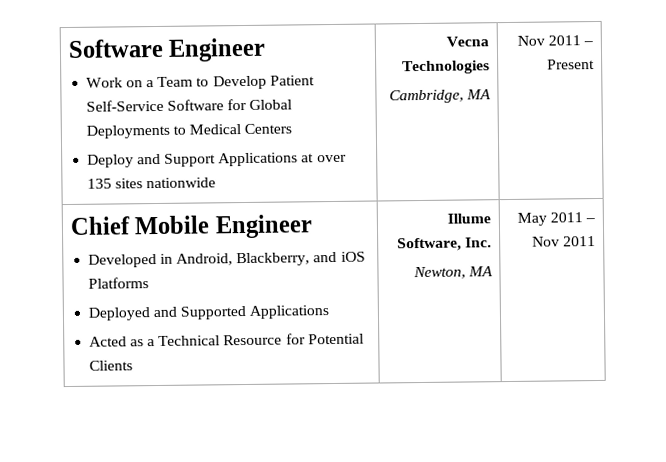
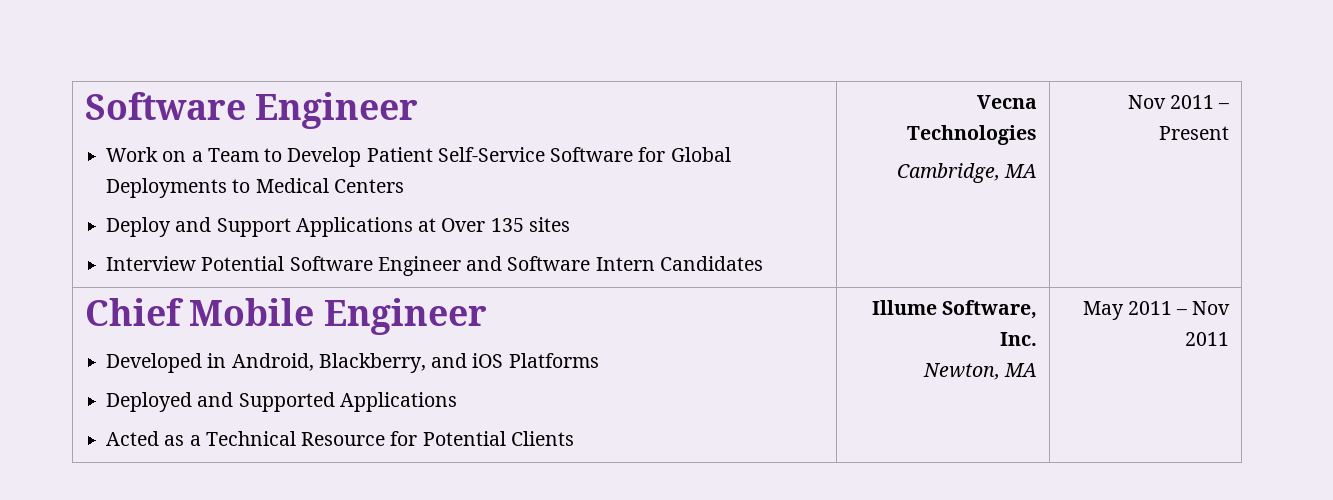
- Deploy and Support Applications at over 135 sites nationwide
+ Deploy and Support Applications at Over 135 sites
+ Interview Potential Software Engineer and Software Intern Candidates

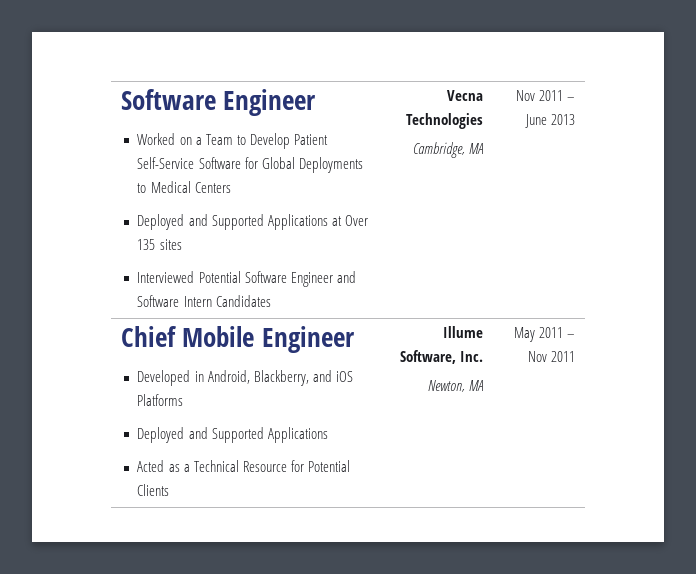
- Work on a Team to Develop Patient Self-Service Software for Global Deployments to Medical Centers
+ Worked on a Team to Develop Patient Self-Service Software for Global Deployments to Medical Centers
- Deploy and Support Applications at Over 135 sites
+ Deployed and Supported Applications at Over 135 sites
- Interview Potential Software Engineer and Software Intern Candidates
+ Interviewed Potential Software Engineer and Software Intern Candidates
- Nov 2011 – Present
+ Nov 2011 – June 2013

